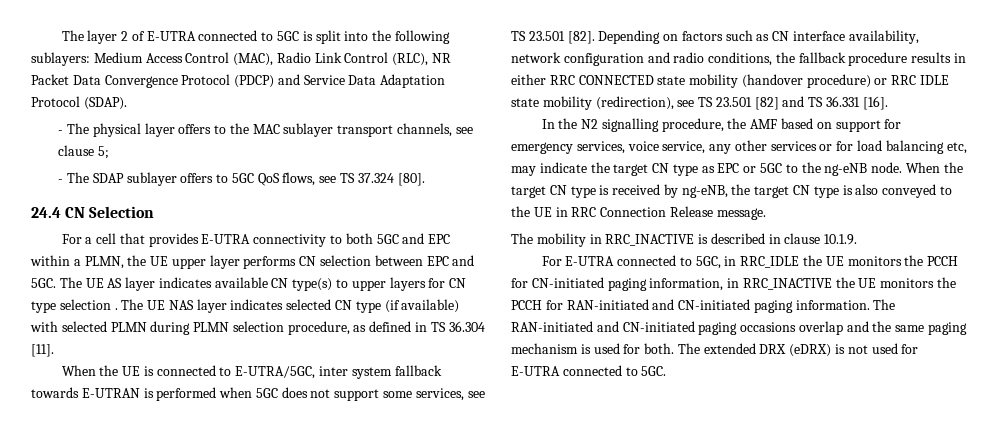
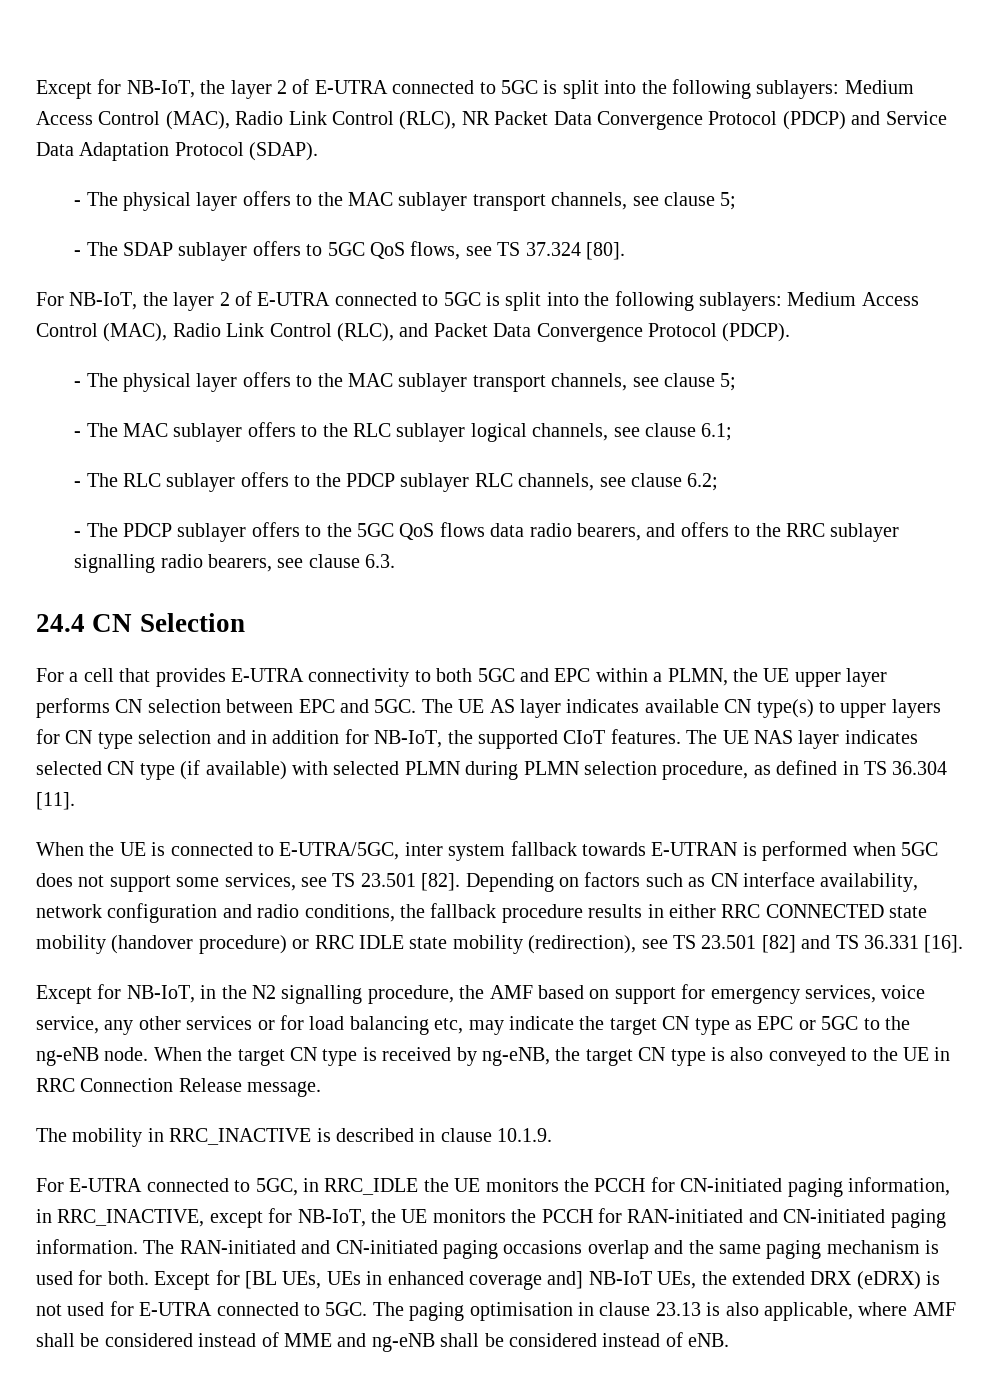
- The layer 2 of E-UTRA connected to 5GC is split into the following sublayers: Medium Access Control (MAC), Radio Link Control (RLC), NR Packet Data Convergence Protocol (PDCP) and Service Data Adaptation Protocol (SDAP).
+ Except for NB-IoT, the layer 2 of E-UTRA connected to 5GC is split into the following sublayers: Medium Access Control (MAC), Radio Link Control (RLC), NR Packet Data Convergence Protocol (PDCP) and Service Data Adaptation Protocol (SDAP).
+ For NB-IoT, the layer 2 of E-UTRA connected to 5GC is split into the following sublayers: Medium Access Control (MAC), Radio Link Control (RLC), and Packet Data Convergence Protocol (PDCP).
+ - The physical layer offers to the MAC sublayer transport channels, see clause 5;
+ - The MAC sublayer offers to the RLC sublayer logical channels, see clause 6.1;
+ - The RLC sublayer offers to the PDCP sublayer RLC channels, see clause 6.2;
+ - The PDCP sublayer offers to the 5GC QoS flows data radio bearers, and offers to the RRC sublayer signalling radio bearers, see clause 6.3.
- The UE AS layer indicates available CN type(s) to upper layers for CN type selection .
+ The UE AS layer indicates available CN type(s) to upper layers for CN type selection and in addition for NB-IoT, the supported CIoT features.
- In the N2 signalling procedure, the AMF based on support for emergency services, voice service, any other services or for load balancing etc, may indicate the target CN type as EPC or 5GC to the ng-eNB node.
+ Except for NB-IoT, in the N2 signalling procedure, the AMF based on support for emergency services, voice service, any other services or for load balancing etc, may indicate the target CN type as EPC or 5GC to the ng-eNB node.
- For E-UTRA connected to 5GC, in RRC_IDLE the UE monitors the PCCH for CN-initiated paging information, in RRC_INACTIVE the UE monitors the PCCH for RAN-initiated and CN-initiated paging information.
+ For E-UTRA connected to 5GC, in RRC_IDLE the UE monitors the PCCH for CN-initiated paging information, in RRC_INACTIVE, except for NB-IoT, the UE monitors the PCCH for RAN-initiated and CN-initiated paging information.
- The extended DRX (eDRX) is not used for E-UTRA connected to 5GC.
+ Except for [BL UEs, UEs in enhanced coverage and] NB-IoT UEs, the extended DRX (eDRX) is not used for E-UTRA connected to 5GC.
+ The paging optimisation in clause 23.13 is also applicable, where AMF shall be considered instead of MME and ng-eNB shall be considered instead of eNB.

